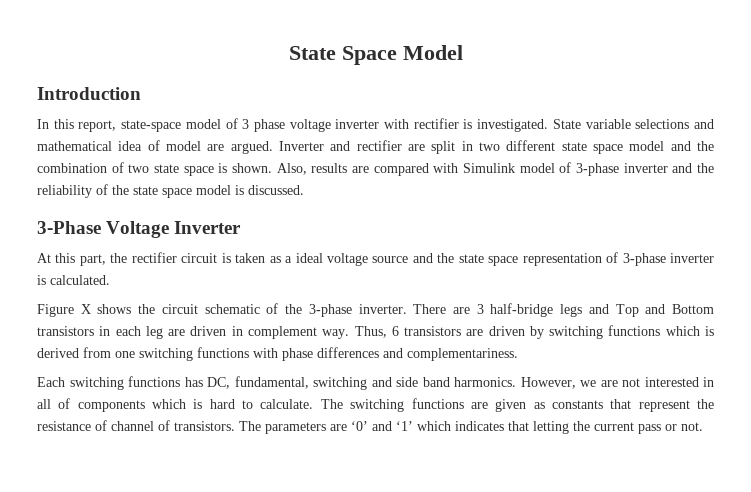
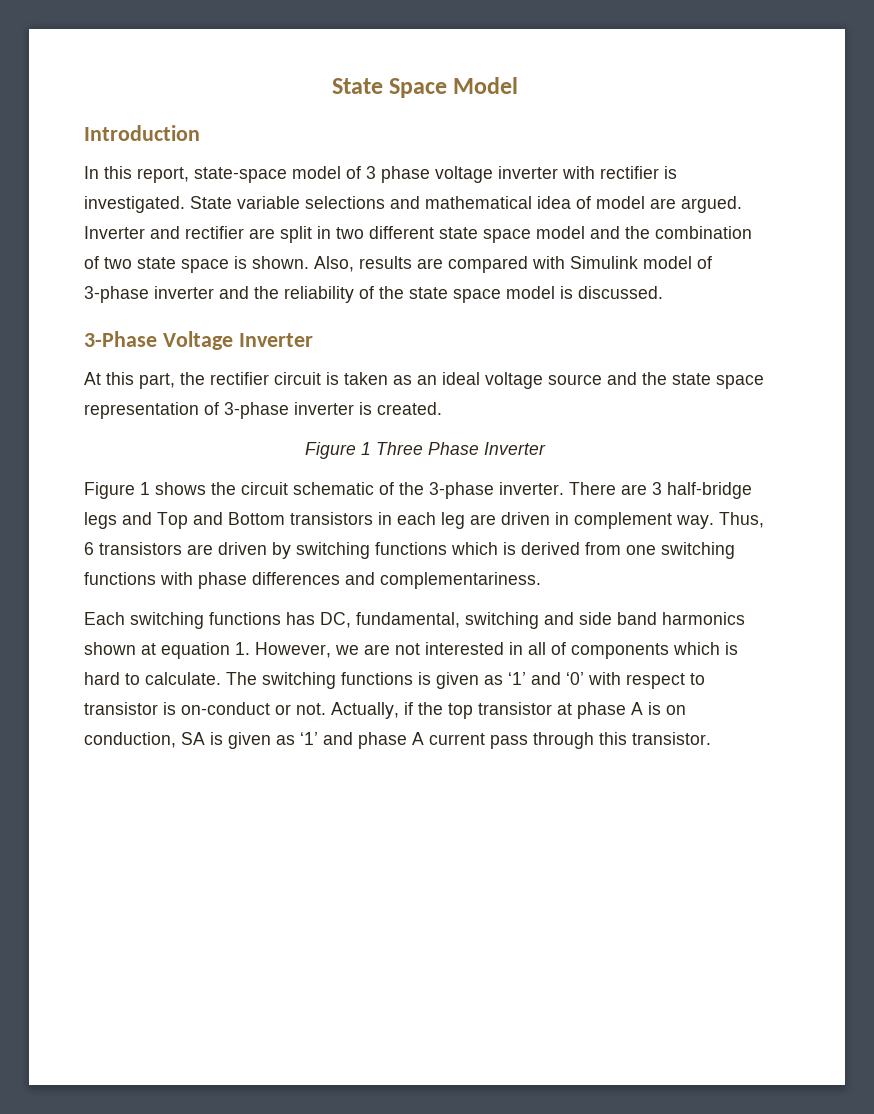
- At this part, the rectifier circuit is taken as a ideal voltage source and the state space representation of 3-phase inverter is calculated.
- Figure X shows the circuit schematic of the 3-phase inverter.
+ At this part, the rectifier circuit is taken as an ideal voltage source and the state space representation of 3-phase inverter is created.
+ Figure 1 Three Phase Inverter
+ Figure 1 shows the circuit schematic of the 3-phase inverter.
- Each switching functions has DC, fundamental, switching and side band harmonics. However, we are not interested in all of components which is hard to calculate.
+ Each switching functions has DC, fundamental, switching and side band harmonics shown at equation 1. However, we are not interested in all of components which is hard to calculate.
- The switching functions are given as constants that represent the resistance of channel of transistors. The parameters are ‘0’ and ‘1’ which indicates that letting the current pass or not.
+ The switching functions is given as ‘1’ and ‘0’ with respect to transistor is on-conduct or not. Actually, if the top transistor at phase A is on conduction, SA is given as ‘1’ and phase A current pass through this transistor.

